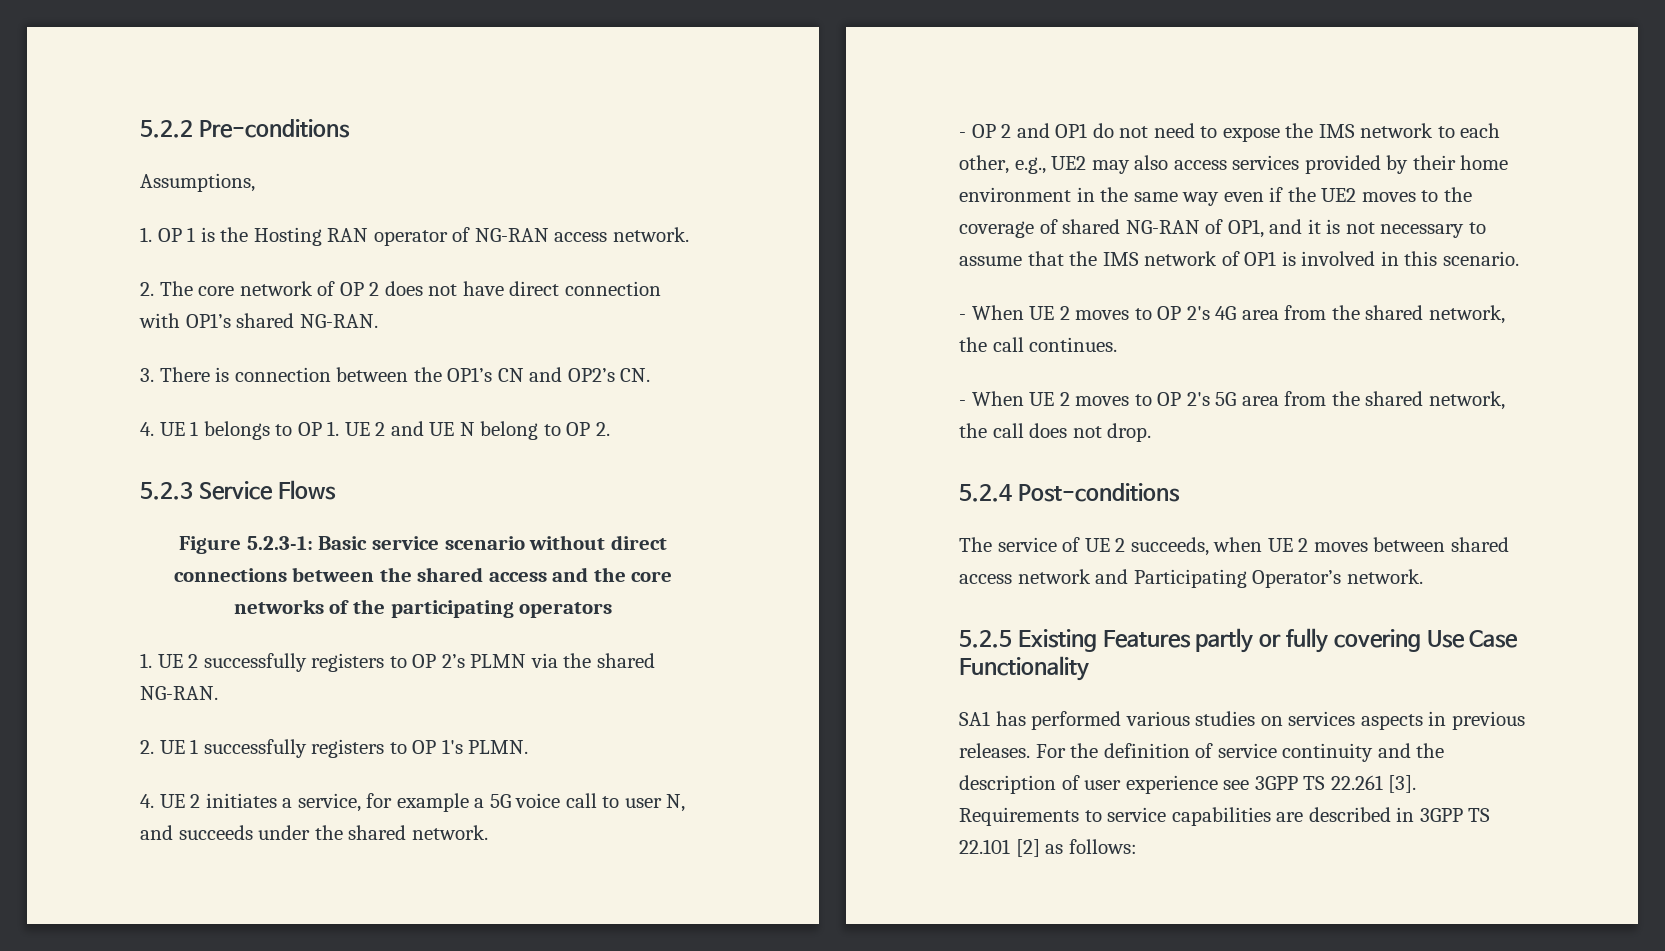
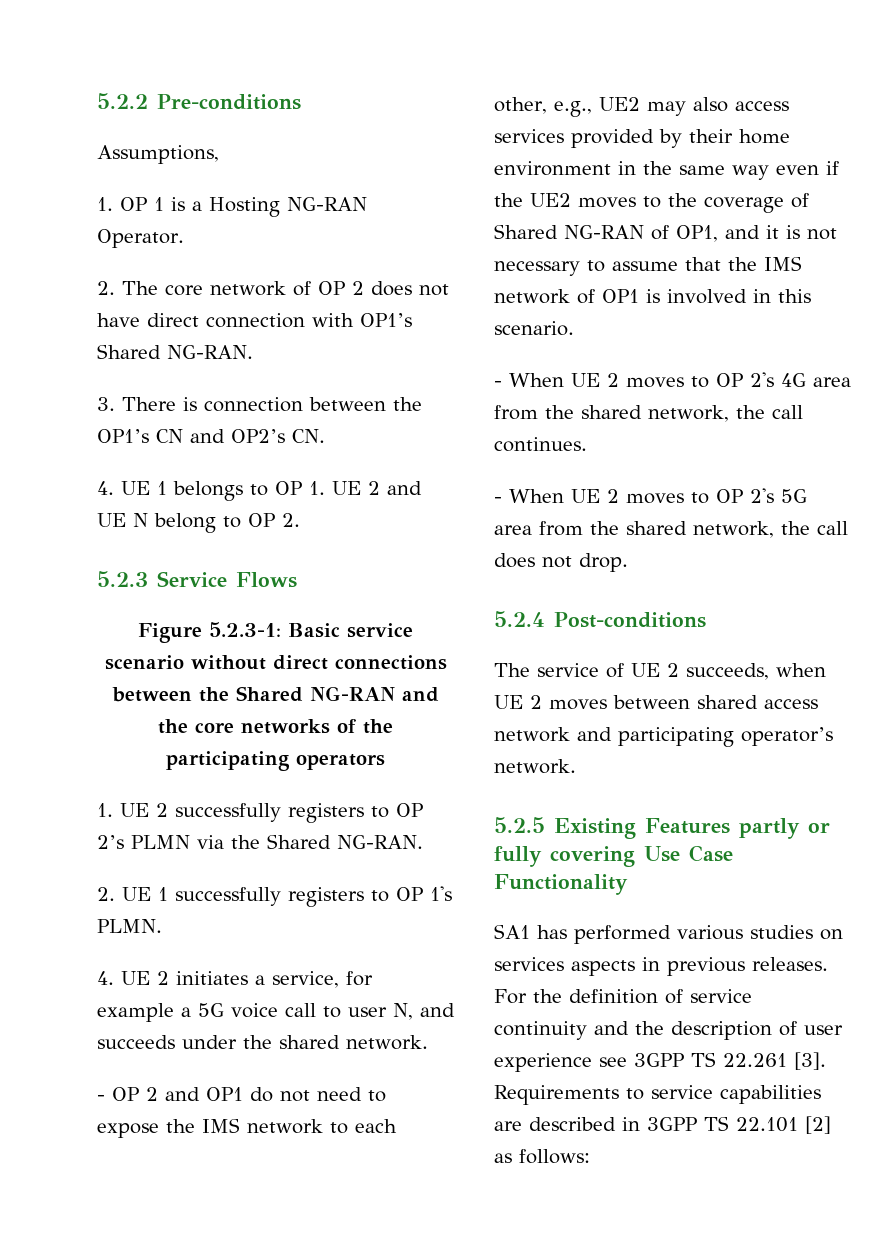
- 1. OP 1 is the Hosting RAN operator of NG-RAN access network.
+ 1. OP 1 is a Hosting NG-RAN Operator.
- 2. The core network of OP 2 does not have direct connection with OP1’s shared NG-RAN.
+ 2. The core network of OP 2 does not have direct connection with OP1’s Shared NG-RAN.
- Figure 5.2.3-1: Basic service scenario without direct connections between the shared access and the core networks of the participating operators
+ Figure 5.2.3-1: Basic service scenario without direct connections between the Shared NG-RAN and the core networks of the participating operators
- 1. UE 2 successfully registers to OP 2’s PLMN via the shared NG-RAN.
+ 1. UE 2 successfully registers to OP 2’s PLMN via the Shared NG-RAN.
- - OP 2 and OP1 do not need to expose the IMS network to each other, e.g., UE2 may also access services provided by their home environment in the same way even if the UE2 moves to the coverage of shared NG-RAN of OP1, and it is not necessary to assume that the IMS network of OP1 is involved in this scenario.
+ - OP 2 and OP1 do not need to expose the IMS network to each other, e.g., UE2 may also access services provided by their home environment in the same way even if the UE2 moves to the coverage of Shared NG-RAN of OP1, and it is not necessary to assume that the IMS network of OP1 is involved in this scenario.
- The service of UE 2 succeeds, when UE 2 moves between shared access network and Participating Operator’s network.
+ The service of UE 2 succeeds, when UE 2 moves between shared access network and participating operator’s network.

